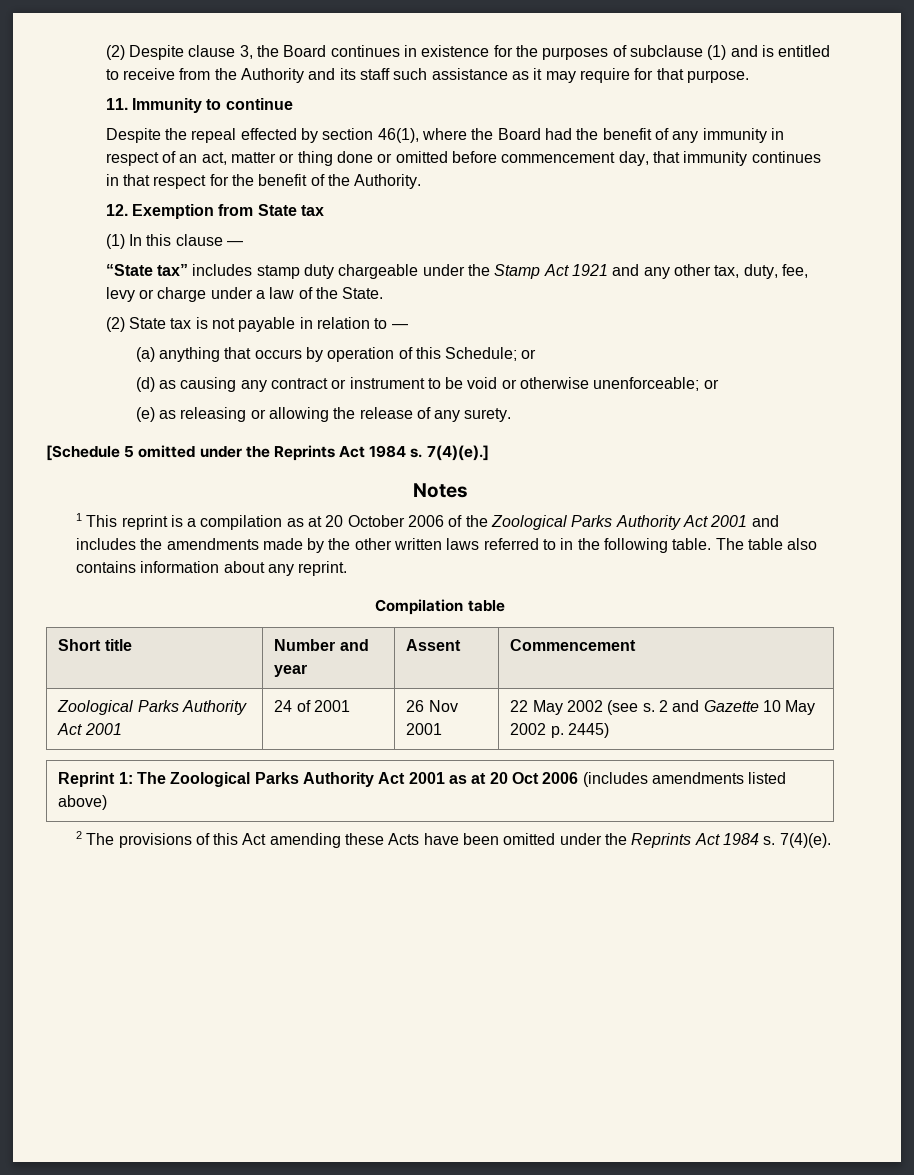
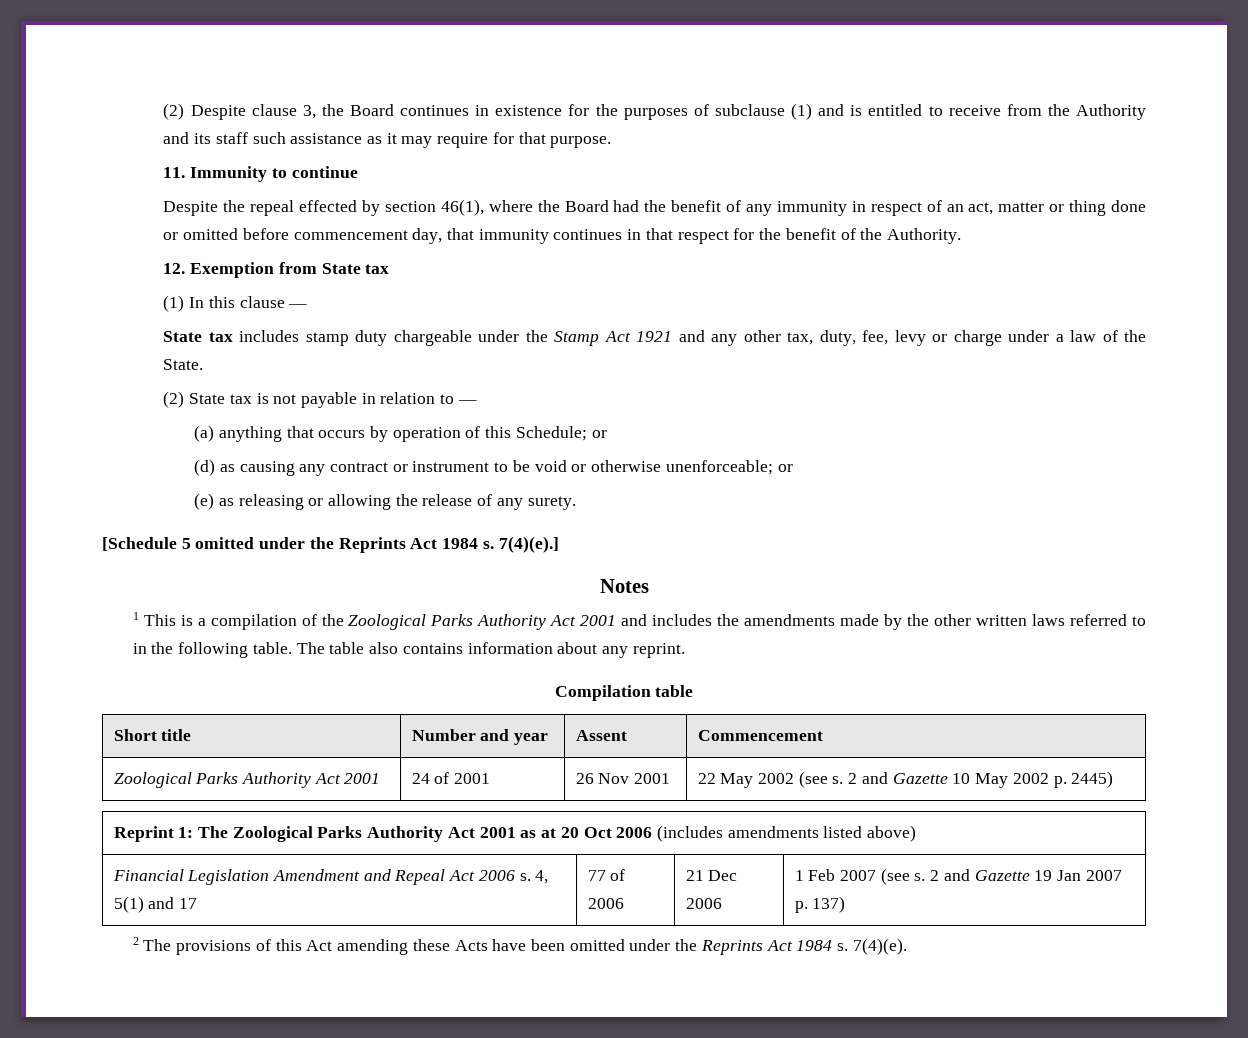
- “State tax” includes stamp duty chargeable under the Stamp Act 1921 and any other tax, duty, fee, levy or charge under a law of the State.
+ State tax includes stamp duty chargeable under the Stamp Act 1921 and any other tax, duty, fee, levy or charge under a law of the State.
- 1 This reprint is a compilation as at 20 October 2006 of the Zoological Parks Authority Act 2001 and includes the amendments made by the other written laws referred to in the following table.
+ 1 This is a compilation of the Zoological Parks Authority Act 2001 and includes the amendments made by the other written laws referred to in the following table.
+ Financial Legislation Amendment and Repeal Act 2006 s. 4, 5(1) and 17 | 77 of 2006 | 21 Dec 2006 | 1 Feb 2007 (see s. 2 and Gazette 19 Jan 2007 p. 137)

